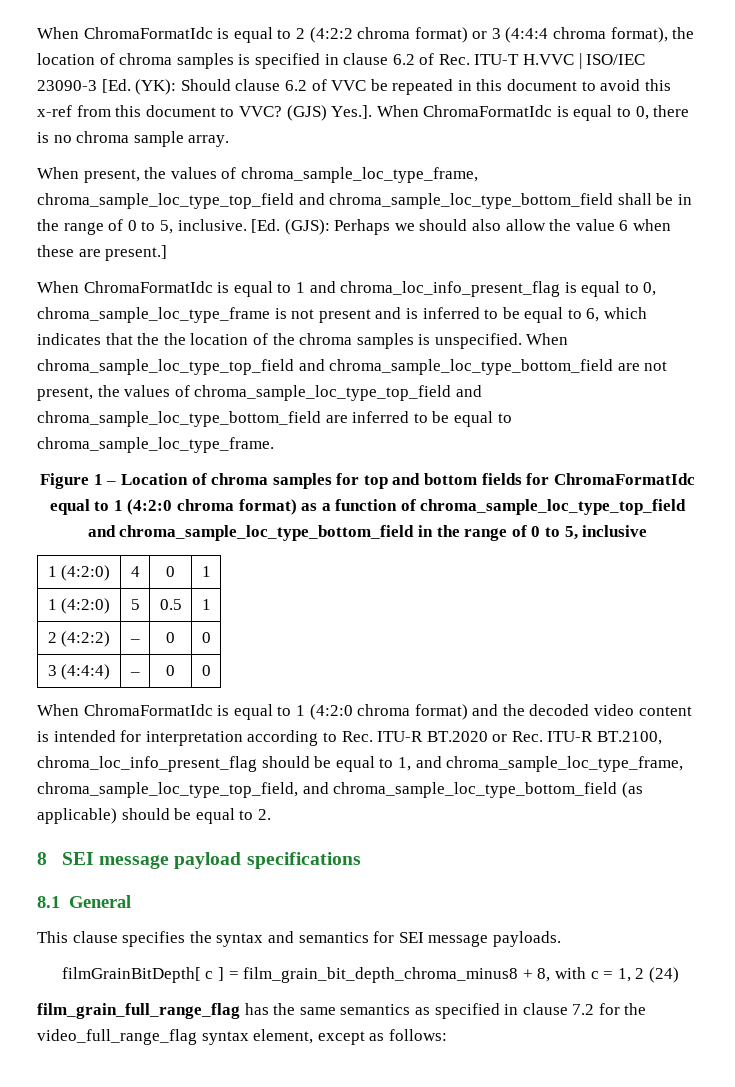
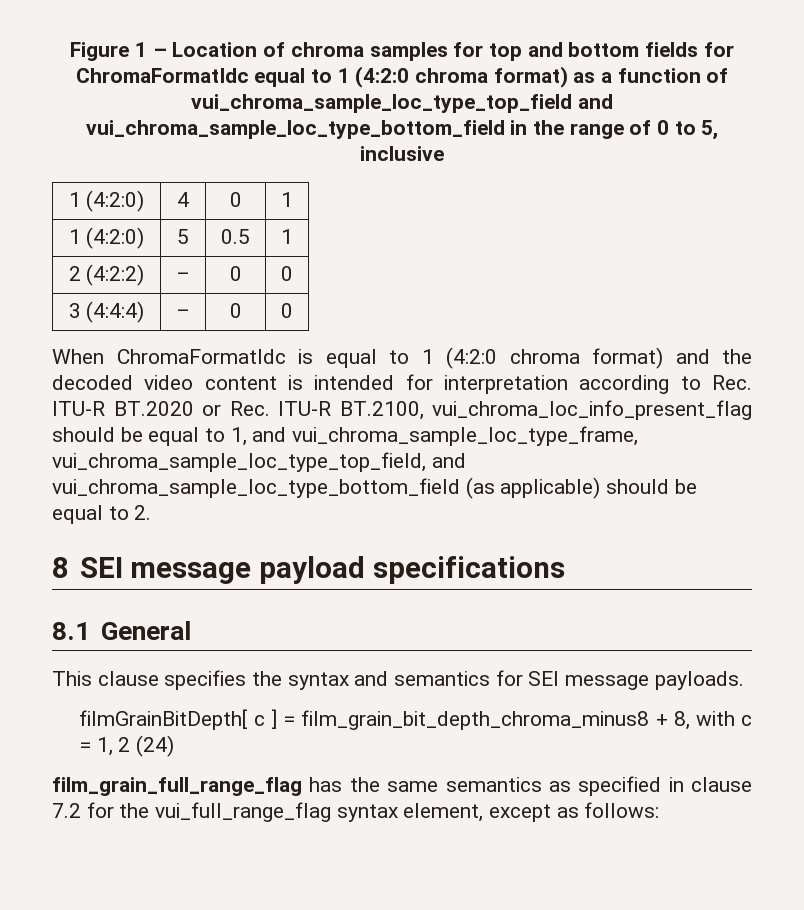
- When ChromaFormatIdc is equal to 2 (4:2:2 chroma format) or 3 (4:4:4 chroma format), the location of chroma samples is specified in clause 6.2 of Rec. ITU-T H.VVC | ISO/IEC 23090-3 [Ed. (YK): Should clause 6.2 of VVC be repeated in this document to avoid this x-ref from this document to VVC? (GJS) Yes.]. When ChromaFormatIdc is equal to 0, there is no chroma sample array.
- When present, the values of chroma_sample_loc_type_frame, chroma_sample_loc_type_top_field and chroma_sample_loc_type_bottom_field shall be in the range of 0 to 5, inclusive. [Ed. (GJS): Perhaps we should also allow the value 6 when these are present.]
- When ChromaFormatIdc is equal to 1 and chroma_loc_info_present_flag is equal to 0, chroma_sample_loc_type_frame is not present and is inferred to be equal to 6, which indicates that the the location of the chroma samples is unspecified. When chroma_sample_loc_type_top_field and chroma_sample_loc_type_bottom_field are not present, the values of chroma_sample_loc_type_top_field and chroma_sample_loc_type_bottom_field are inferred to be equal to chroma_sample_loc_type_frame.
- Figure 1 – Location of chroma samples for top and bottom fields for ChromaFormatIdc equal to 1 (4:2:0 chroma format) as a function of chroma_sample_loc_type_top_field and chroma_sample_loc_type_bottom_field in the range of 0 to 5, inclusive
+ Figure 1 – Location of chroma samples for top and bottom fields for ChromaFormatIdc equal to 1 (4:2:0 chroma format) as a function of vui_chroma_sample_loc_type_top_field and vui_chroma_sample_loc_type_bottom_field in the range of 0 to 5, inclusive
- When ChromaFormatIdc is equal to 1 (4:2:0 chroma format) and the decoded video content is intended for interpretation according to Rec. ITU-R BT.2020 or Rec. ITU-R BT.2100, chroma_loc_info_present_flag should be equal to 1, and chroma_sample_loc_type_frame, chroma_sample_loc_type_top_field, and chroma_sample_loc_type_bottom_field (as applicable) should be equal to 2.
+ When ChromaFormatIdc is equal to 1 (4:2:0 chroma format) and the decoded video content is intended for interpretation according to Rec. ITU-R BT.2020 or Rec. ITU-R BT.2100, vui_chroma_loc_info_present_flag should be equal to 1, and vui_chroma_sample_loc_type_frame, vui_chroma_sample_loc_type_top_field, and vui_chroma_sample_loc_type_bottom_field (as applicable) should be equal to 2.
- film_grain_full_range_flag has the same semantics as specified in clause 7.2 for the video_full_range_flag syntax element, except as follows:
+ film_grain_full_range_flag has the same semantics as specified in clause 7.2 for the vui_full_range_flag syntax element, except as follows:

